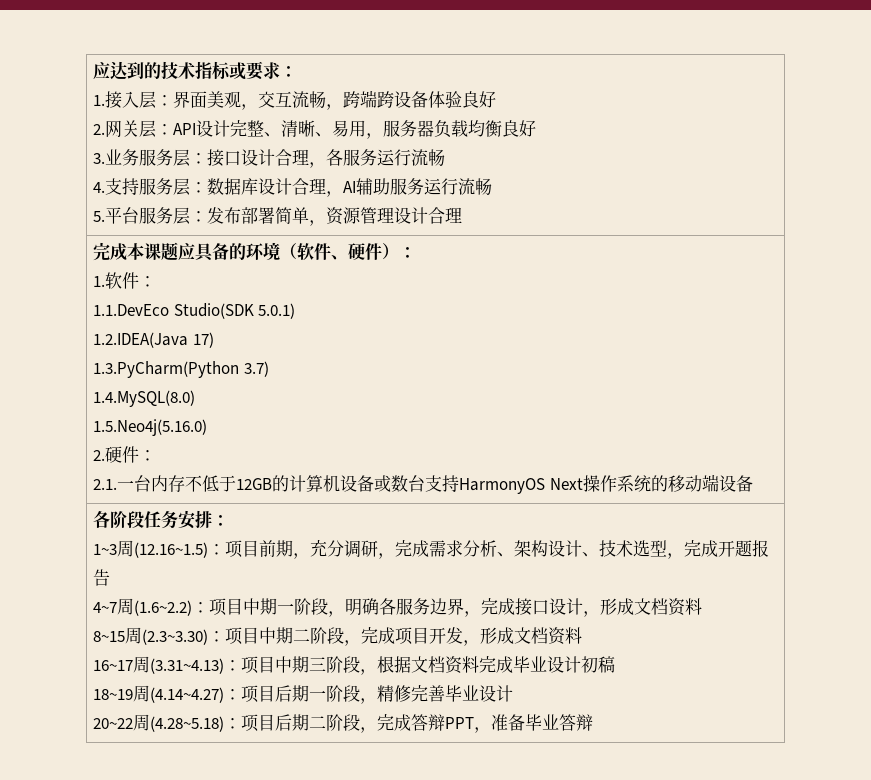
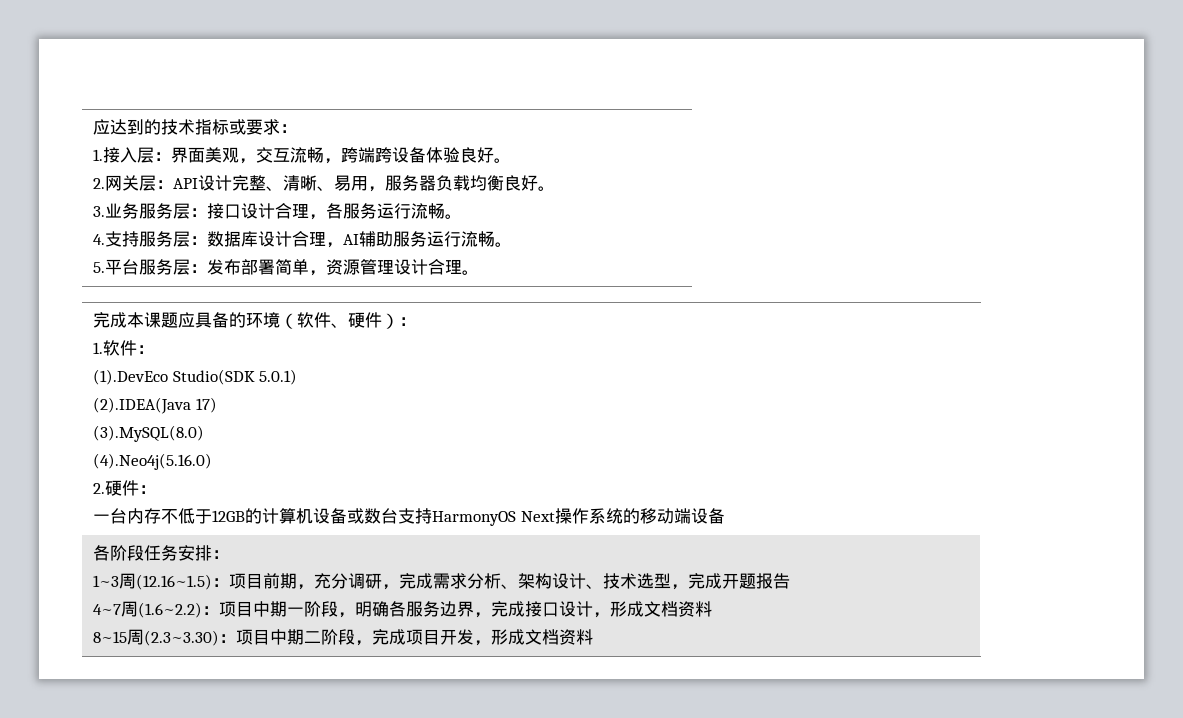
- 1.接入层：界面美观，交互流畅，跨端跨设备体验良好
+ 1.接入层：界面美观，交互流畅，跨端跨设备体验良好。
- 2.网关层：API设计完整、清晰、易用，服务器负载均衡良好
+ 2.网关层：API设计完整、清晰、易用，服务器负载均衡良好。
- 3.业务服务层：接口设计合理，各服务运行流畅
+ 3.业务服务层：接口设计合理，各服务运行流畅。
- 4.支持服务层：数据库设计合理，AI辅助服务运行流畅
+ 4.支持服务层：数据库设计合理，AI辅助服务运行流畅。
- 5.平台服务层：发布部署简单，资源管理设计合理
+ 5.平台服务层：发布部署简单，资源管理设计合理。
- 1.1.DevEco Studio(SDK 5.0.1)
+ (1).DevEco Studio(SDK 5.0.1)
- 1.2.IDEA(Java 17)
+ (2).IDEA(Java 17)
- 1.3.PyCharm(Python 3.7)
- 1.4.MySQL(8.0)
- 1.5.Neo4j(5.16.0)
+ (3).MySQL(8.0)
+ (4).Neo4j(5.16.0)
- 2.1.一台内存不低于12GB的计算机设备或数台支持HarmonyOS Next操作系统的移动端设备
+ 一台内存不低于12GB的计算机设备或数台支持HarmonyOS Next操作系统的移动端设备
- 16~17周(3.31~4.13)：项目中期三阶段，根据文档资料完成毕业设计初稿
- 18~19周(4.14~4.27)：项目后期一阶段，精修完善毕业设计
- 20~22周(4.28~5.18)：项目后期二阶段，完成答辩PPT，准备毕业答辩

